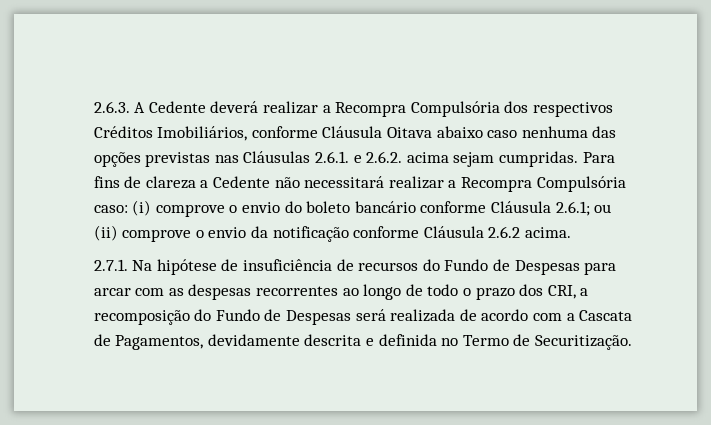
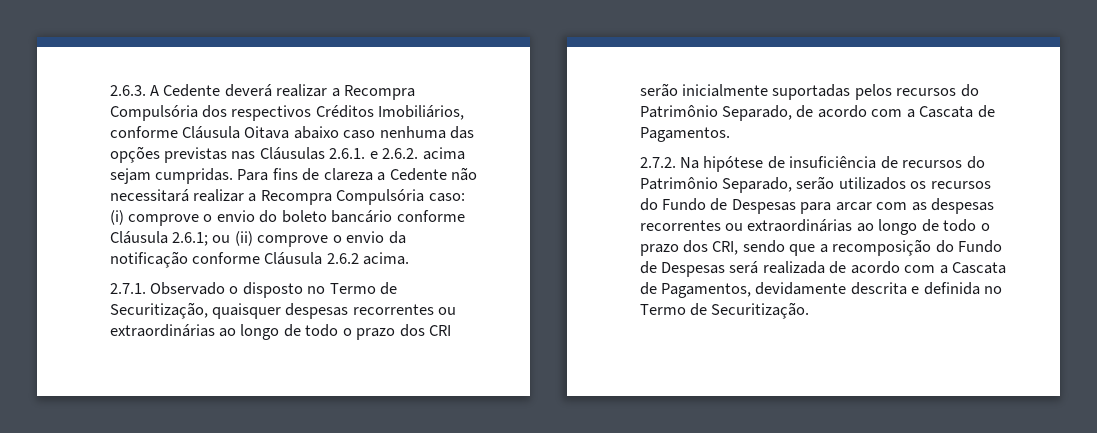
- 2.7.1. Na hipótese de insuficiência de recursos do Fundo de Despesas para arcar com as despesas recorrentes ao longo de todo o prazo dos CRI, a recomposição do Fundo de Despesas será realizada de acordo com a Cascata de Pagamentos, devidamente descrita e definida no Termo de Securitização.
+ 2.7.1. Observado o disposto no Termo de Securitização, quaisquer despesas recorrentes ou extraordinárias ao longo de todo o prazo dos CRI serão inicialmente suportadas pelos recursos do Patrimônio Separado, de acordo com a Cascata de Pagamentos.
+ 2.7.2. Na hipótese de insuficiência de recursos do Patrimônio Separado, serão utilizados os recursos do Fundo de Despesas para arcar com as despesas recorrentes ou extraordinárias ao longo de todo o prazo dos CRI, sendo que a recomposição do Fundo de Despesas será realizada de acordo com a Cascata de Pagamentos, devidamente descrita e definida no Termo de Securitização.

